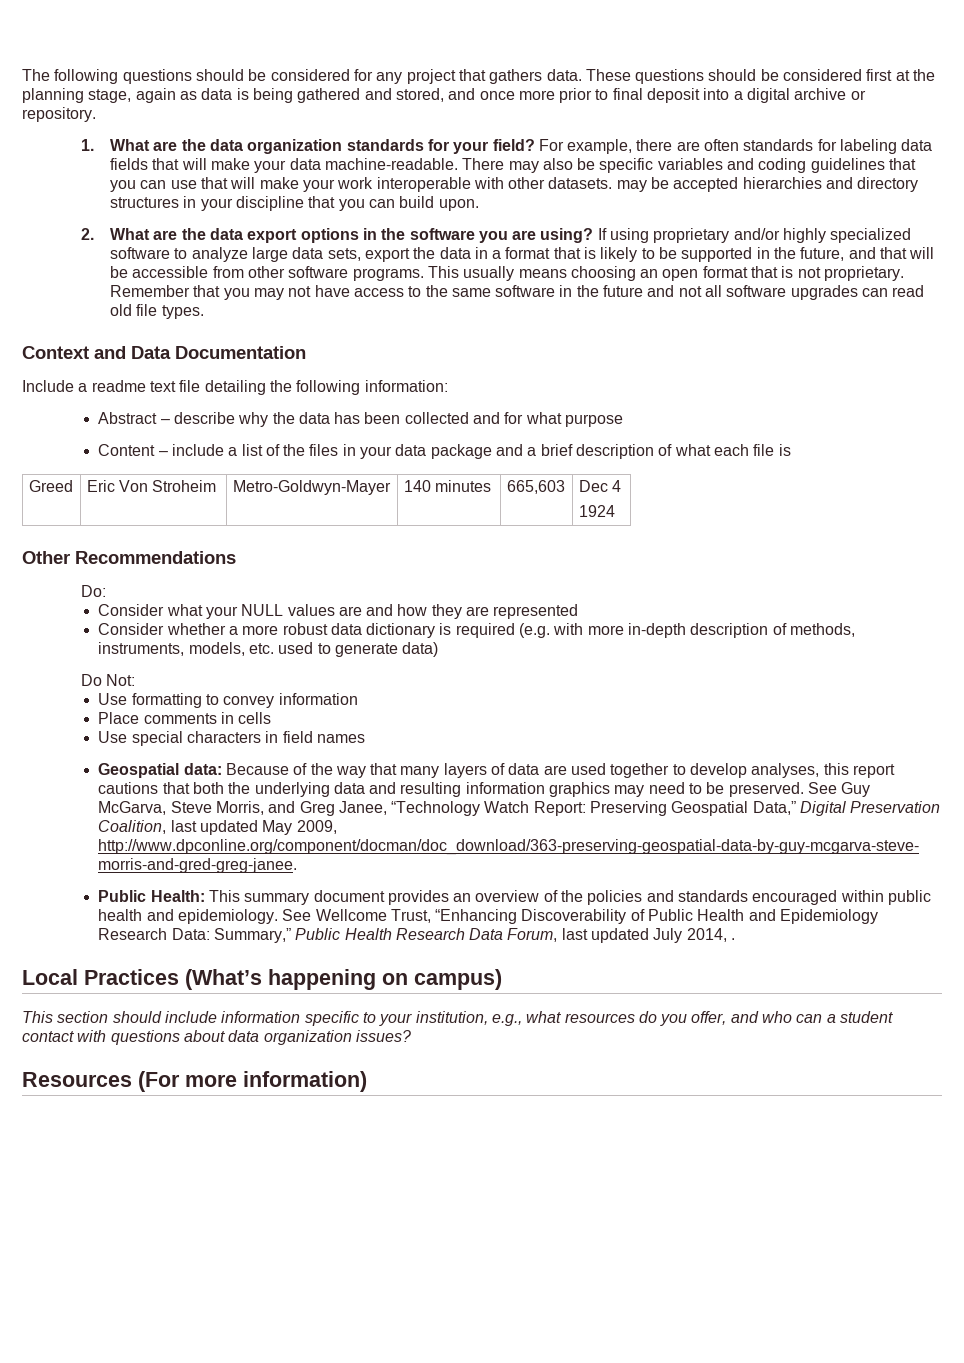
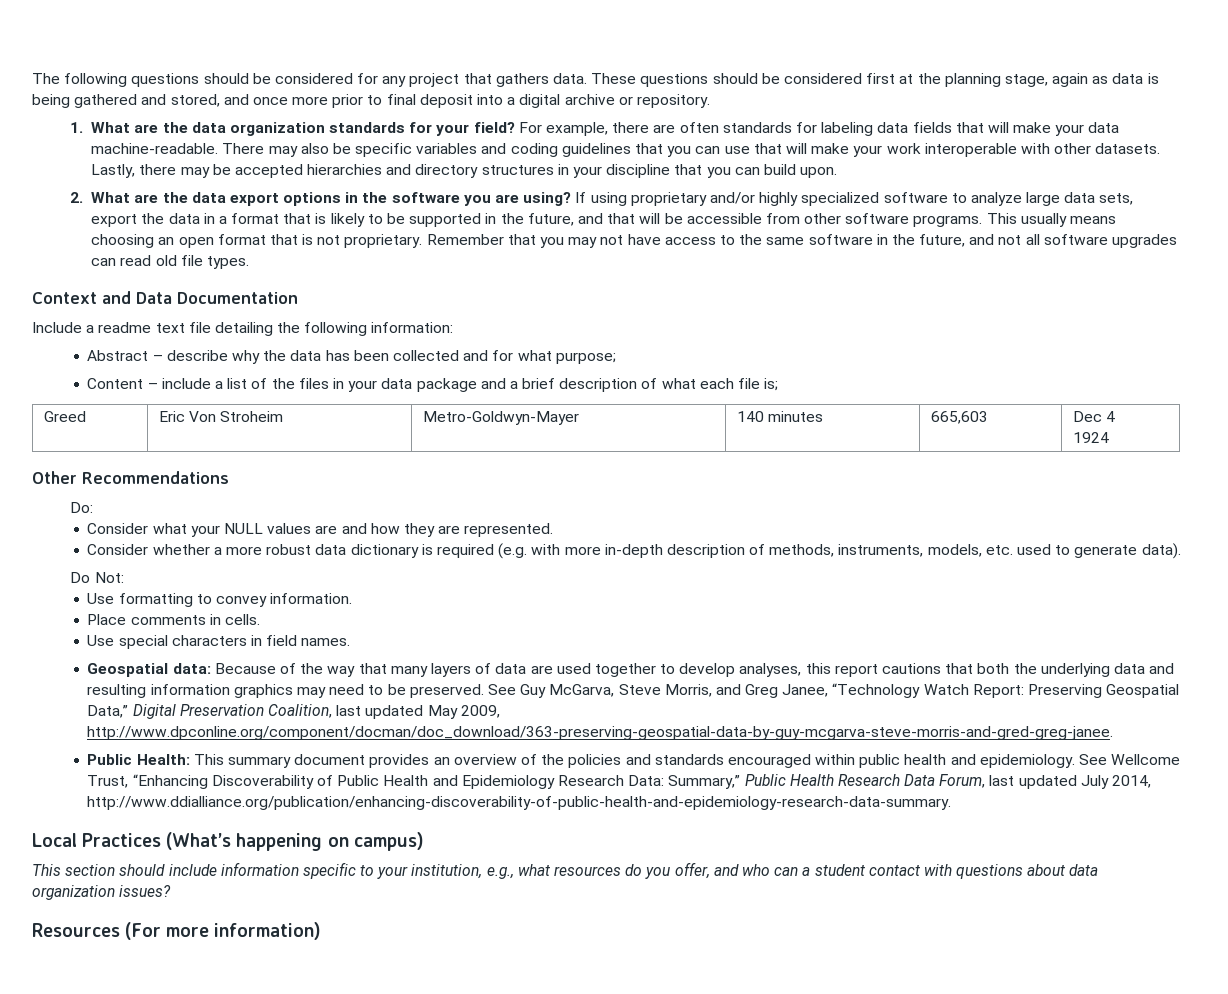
- There may also be specific variables and coding guidelines that you can use that will make your work interoperable with other datasets. may be accepted hierarchies and directory structures in your discipline that you can build upon.
+ There may also be specific variables and coding guidelines that you can use that will make your work interoperable with other datasets. Lastly, there may be accepted hierarchies and directory structures in your discipline that you can build upon.
- Remember that you may not have access to the same software in the future and not all software upgrades can read old file types.
+ Remember that you may not have access to the same software in the future, and not all software upgrades can read old file types.
- Abstract – describe why the data has been collected and for what purpose
+ Abstract – describe why the data has been collected and for what purpose;
- Content – include a list of the files in your data package and a brief description of what each file is
+ Content – include a list of the files in your data package and a brief description of what each file is;
- Consider what your NULL values are and how they are represented
+ Consider what your NULL values are and how they are represented.
- Consider whether a more robust data dictionary is required (e.g. with more in-depth description of methods, instruments, models, etc. used to generate data)
+ Consider whether a more robust data dictionary is required (e.g. with more in-depth description of methods, instruments, models, etc. used to generate data).
- Use formatting to convey information
+ Use formatting to convey information.
- Place comments in cells
+ Place comments in cells.
- Use special characters in field names
+ Use special characters in field names.
- See Wellcome Trust, “Enhancing Discoverability of Public Health and Epidemiology Research Data: Summary,” Public Health Research Data Forum, last updated July 2014, .
+ See Wellcome Trust, “Enhancing Discoverability of Public Health and Epidemiology Research Data: Summary,” Public Health Research Data Forum, last updated July 2014, http://www.ddialliance.org/publication/enhancing-discoverability-of-public-health-and-epidemiology-research-data-summary.

